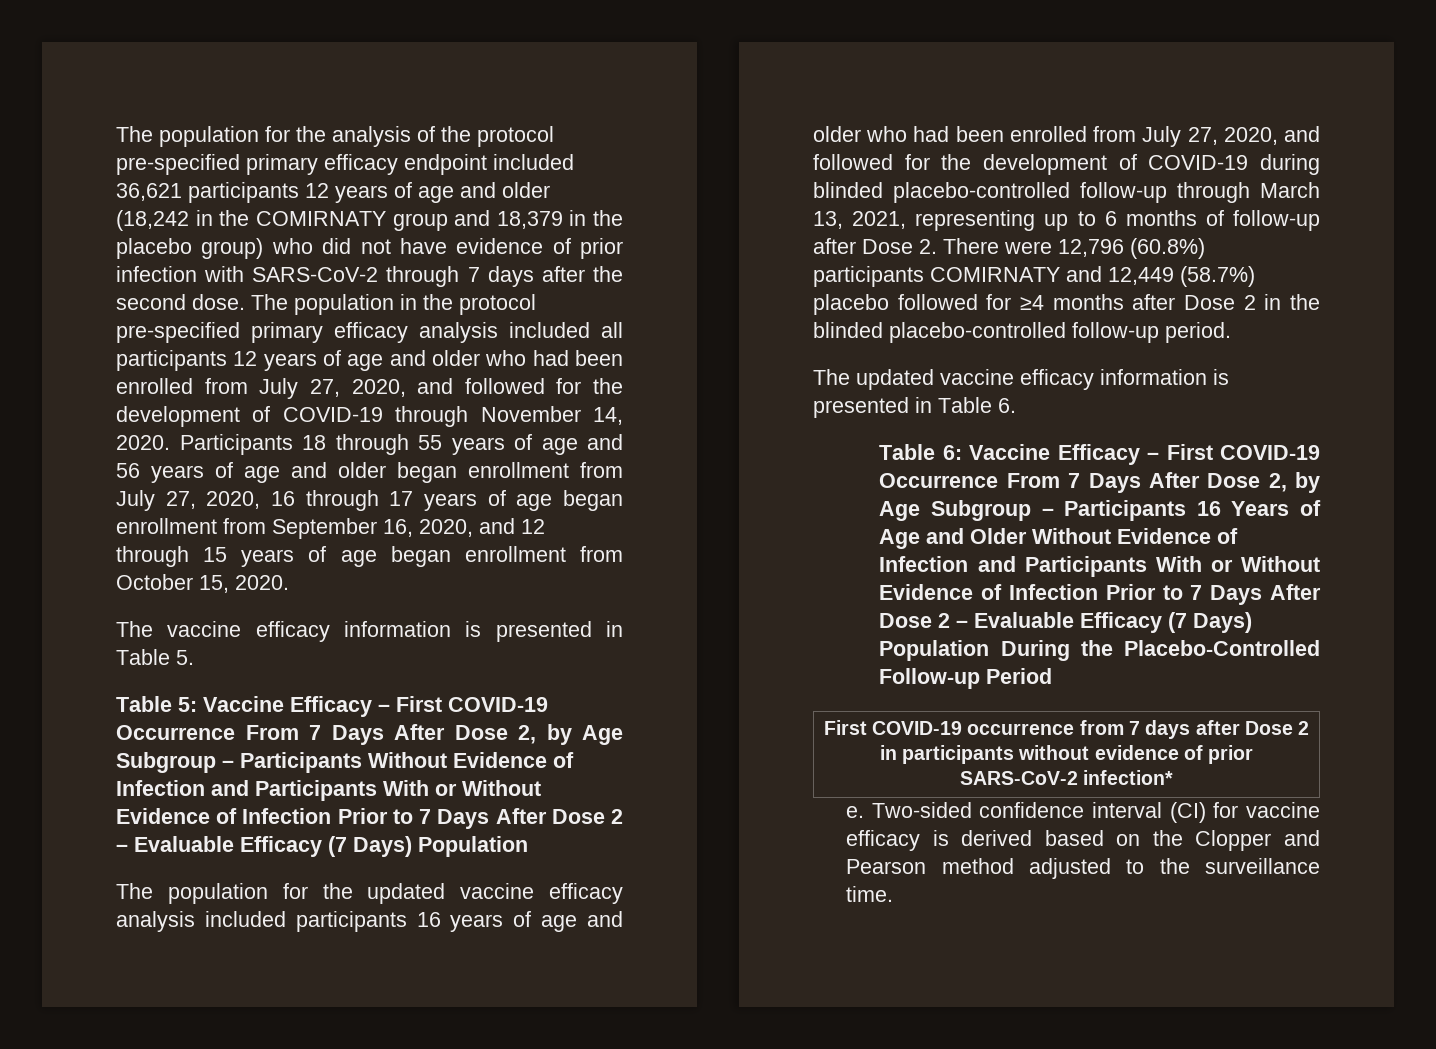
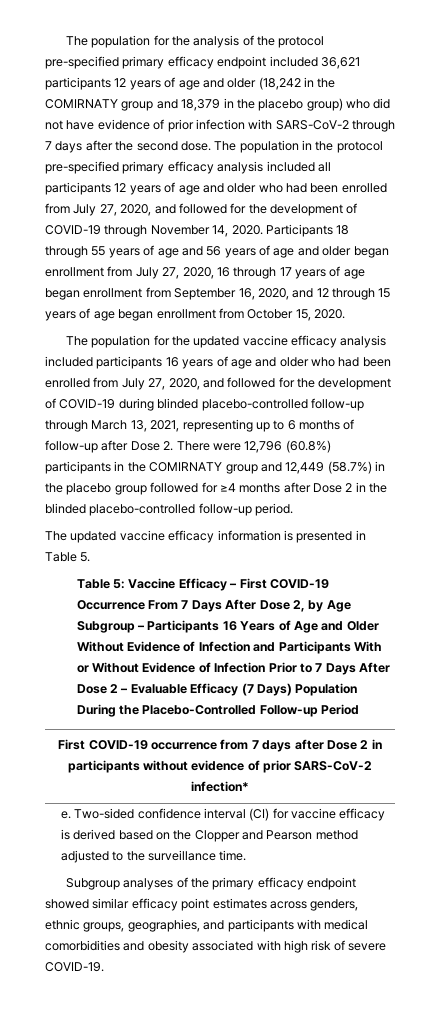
- The vaccine efficacy information is presented in Table 5.
- Table 5: Vaccine Efficacy – First COVID-19 Occurrence From 7 Days After Dose 2, by Age Subgroup – Participants Without Evidence of Infection and Participants With or Without Evidence of Infection Prior to 7 Days After Dose 2 – Evaluable Efficacy (7 Days) Population
- The population for the updated vaccine efficacy analysis included participants 16 years of age and older who had been enrolled from July 27, 2020, and followed for the development of COVID-19 during blinded placebo-controlled follow-up through March 13, 2021, representing up to 6 months of follow-up after Dose 2. There were 12,796 (60.8%) participants COMIRNATY and 12,449 (58.7%) placebo followed for ≥4 months after Dose 2 in the blinded placebo-controlled follow-up period.
+ The population for the updated vaccine efficacy analysis included participants 16 years of age and older who had been enrolled from July 27, 2020, and followed for the development of COVID-19 during blinded placebo-controlled follow-up through March 13, 2021, representing up to 6 months of follow-up after Dose 2. There were 12,796 (60.8%) participants in the COMIRNATY group and 12,449 (58.7%) in the placebo group followed for ≥4 months after Dose 2 in the blinded placebo-controlled follow-up period.
- The updated vaccine efficacy information is presented in Table 6.
- Table 6:
+ The updated vaccine efficacy information is presented in Table 5.
+ Table 5:
+ Subgroup analyses of the primary efficacy endpoint showed similar efficacy point estimates across genders, ethnic groups, geographies, and participants with medical comorbidities and obesity associated with high risk of severe COVID-19.

